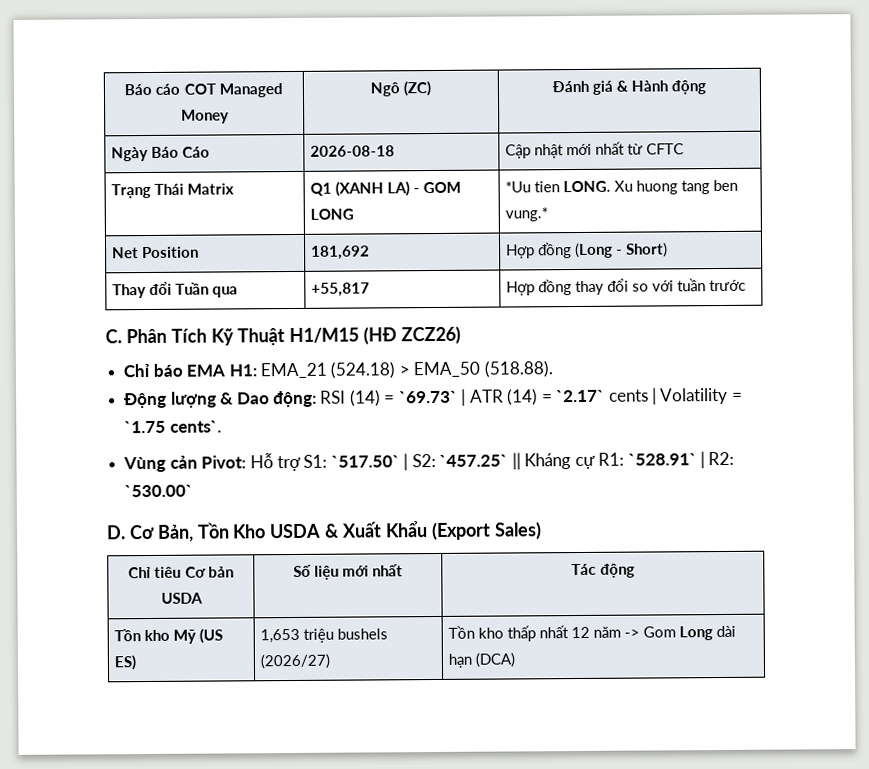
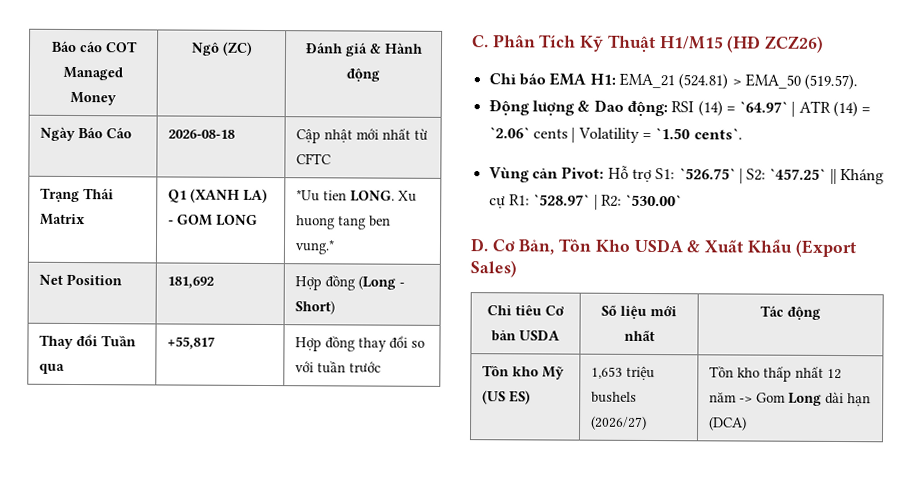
- Chỉ báo EMA H1: EMA_21 (524.18) > EMA_50 (518.88).
+ Chỉ báo EMA H1: EMA_21 (524.81) > EMA_50 (519.57).
- Động lượng & Dao động: RSI (14) = `69.73` | ATR (14) = `2.17` cents | Volatility = `1.75 cents`.
+ Động lượng & Dao động: RSI (14) = `64.97` | ATR (14) = `2.06` cents | Volatility = `1.50 cents`.
- Vùng cản Pivot: Hỗ trợ S1: `517.50` | S2: `457.25` || Kháng cự R1: `528.91` | R2: `530.00`
+ Vùng cản Pivot: Hỗ trợ S1: `526.75` | S2: `457.25` || Kháng cự R1: `528.97` | R2: `530.00`

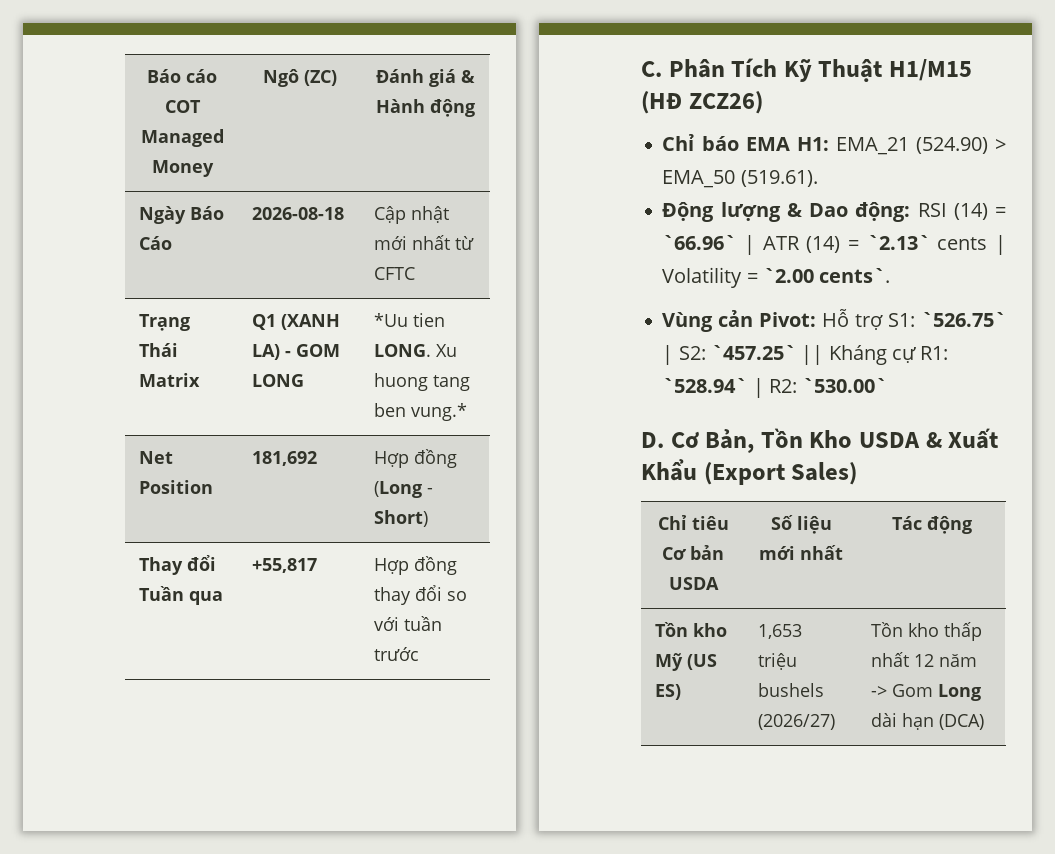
- Chỉ báo EMA H1: EMA_21 (524.81) > EMA_50 (519.57).
+ Chỉ báo EMA H1: EMA_21 (524.90) > EMA_50 (519.61).
- Động lượng & Dao động: RSI (14) = `64.97` | ATR (14) = `2.06` cents | Volatility = `1.50 cents`.
+ Động lượng & Dao động: RSI (14) = `66.96` | ATR (14) = `2.13` cents | Volatility = `2.00 cents`.
- Vùng cản Pivot: Hỗ trợ S1: `526.75` | S2: `457.25` || Kháng cự R1: `528.97` | R2: `530.00`
+ Vùng cản Pivot: Hỗ trợ S1: `526.75` | S2: `457.25` || Kháng cự R1: `528.94` | R2: `530.00`

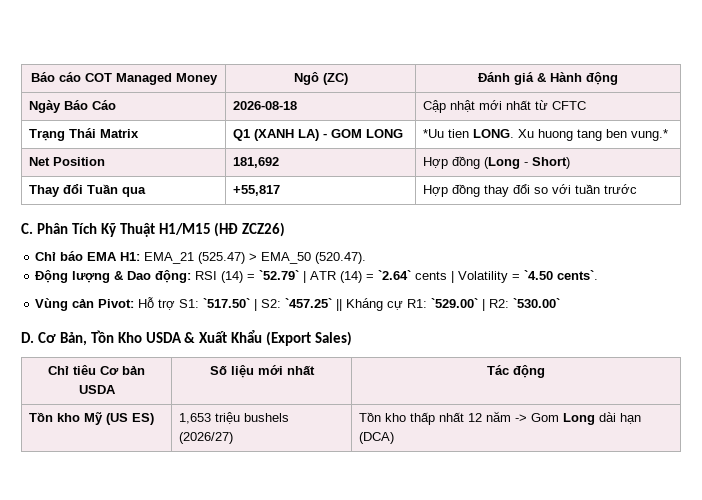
- Chỉ báo EMA H1: EMA_21 (524.90) > EMA_50 (519.61).
+ Chỉ báo EMA H1: EMA_21 (525.47) > EMA_50 (520.47).
- Động lượng & Dao động: RSI (14) = `66.96` | ATR (14) = `2.13` cents | Volatility = `2.00 cents`.
+ Động lượng & Dao động: RSI (14) = `52.79` | ATR (14) = `2.64` cents | Volatility = `4.50 cents`.
- Vùng cản Pivot: Hỗ trợ S1: `526.75` | S2: `457.25` || Kháng cự R1: `528.94` | R2: `530.00`
+ Vùng cản Pivot: Hỗ trợ S1: `517.50` | S2: `457.25` || Kháng cự R1: `529.00` | R2: `530.00`

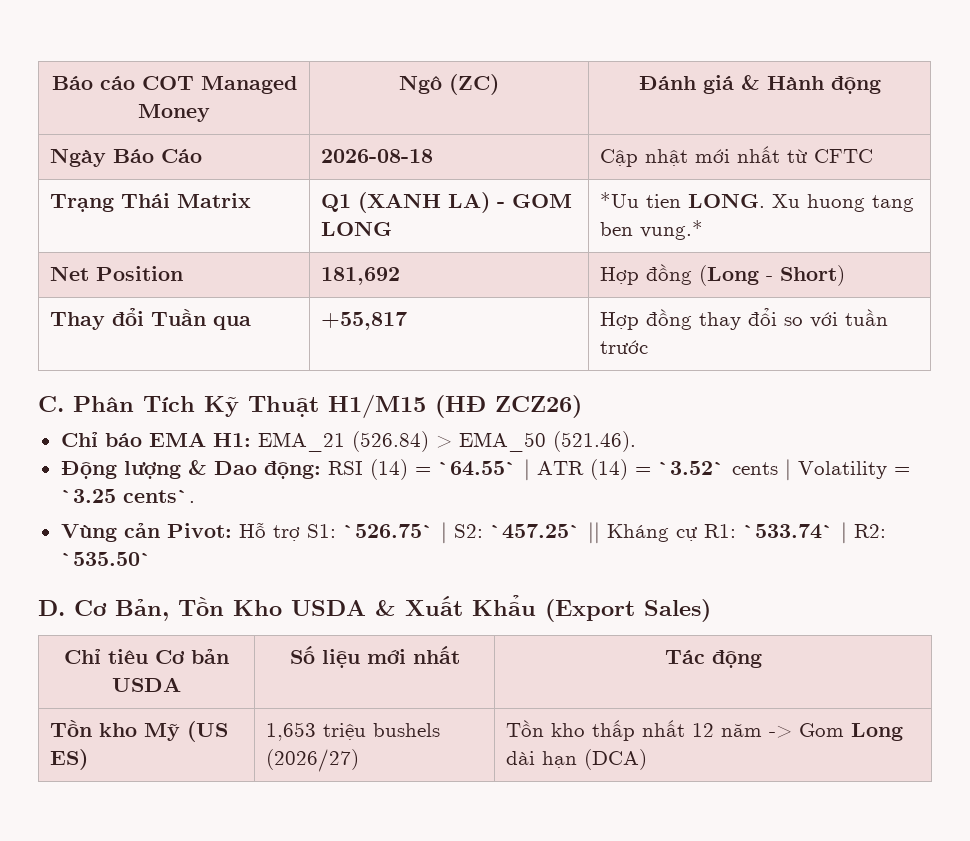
- Chỉ báo EMA H1: EMA_21 (525.47) > EMA_50 (520.47).
+ Chỉ báo EMA H1: EMA_21 (526.84) > EMA_50 (521.46).
- Động lượng & Dao động: RSI (14) = `52.79` | ATR (14) = `2.64` cents | Volatility = `4.50 cents`.
+ Động lượng & Dao động: RSI (14) = `64.55` | ATR (14) = `3.52` cents | Volatility = `3.25 cents`.
- Vùng cản Pivot: Hỗ trợ S1: `517.50` | S2: `457.25` || Kháng cự R1: `529.00` | R2: `530.00`
+ Vùng cản Pivot: Hỗ trợ S1: `526.75` | S2: `457.25` || Kháng cự R1: `533.74` | R2: `535.50`

